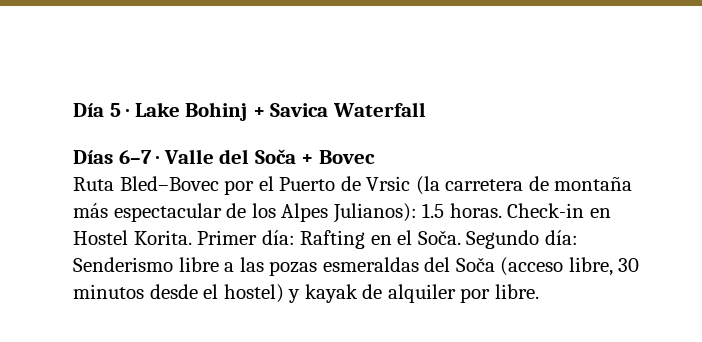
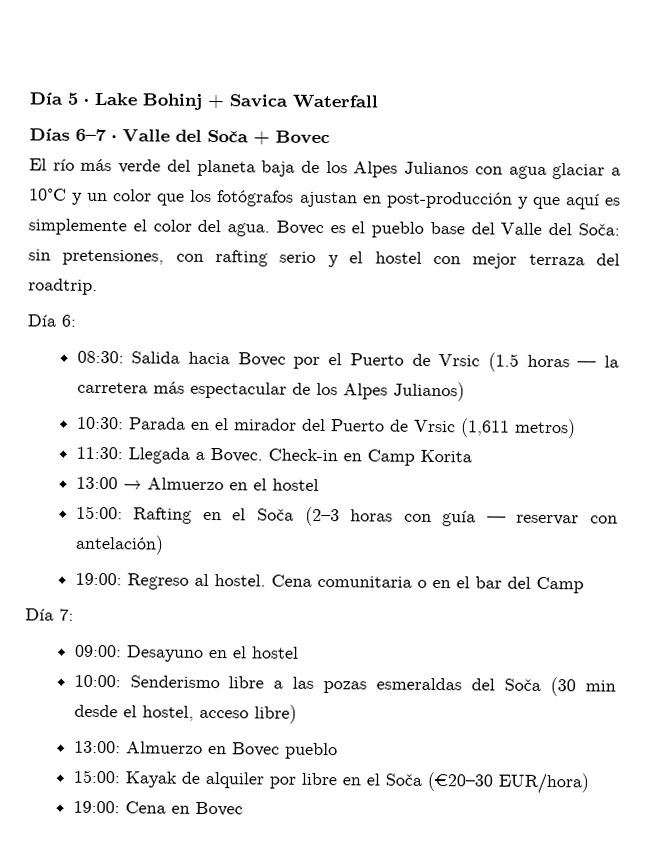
- Ruta Bled–Bovec por el Puerto de Vrsic (la carretera de montaña más espectacular de los Alpes Julianos): 1.5 horas. Check-in en Hostel Korita. Primer día: Rafting en el Soča. Segundo día: Senderismo libre a las pozas esmeraldas del Soča (acceso libre, 30 minutos desde el hostel) y kayak de alquiler por libre.
+ El río más verde del planeta baja de los Alpes Julianos con agua glaciar a 10°C y un color que los fotógrafos ajustan en post-producción y que aquí es simplemente el color del agua. Bovec es el pueblo base del Valle del Soča: sin pretensiones, con rafting serio y el hostel con mejor terraza del roadtrip.
+ Día 6:
+ 08:30: Salida hacia Bovec por el Puerto de Vrsic (1.5 horas — la carretera más espectacular de los Alpes Julianos)
+ 10:30: Parada en el mirador del Puerto de Vrsic (1,611 metros)
+ 11:30: Llegada a Bovec. Check-in en Camp Korita
+ 13:00 → Almuerzo en el hostel
+ 15:00: Rafting en el Soča (2–3 horas con guía — reservar con antelación)
+ 19:00: Regreso al hostel. Cena comunitaria o en el bar del Camp
+ Día 7:
+ 09:00: Desayuno en el hostel
+ 10:00: Senderismo libre a las pozas esmeraldas del Soča (30 min desde el hostel, acceso libre)
+ 13:00: Almuerzo en Bovec pueblo
+ 15:00: Kayak de alquiler por libre en el Soča (€20–30 EUR/hora)
+ 19:00: Cena en Bovec

